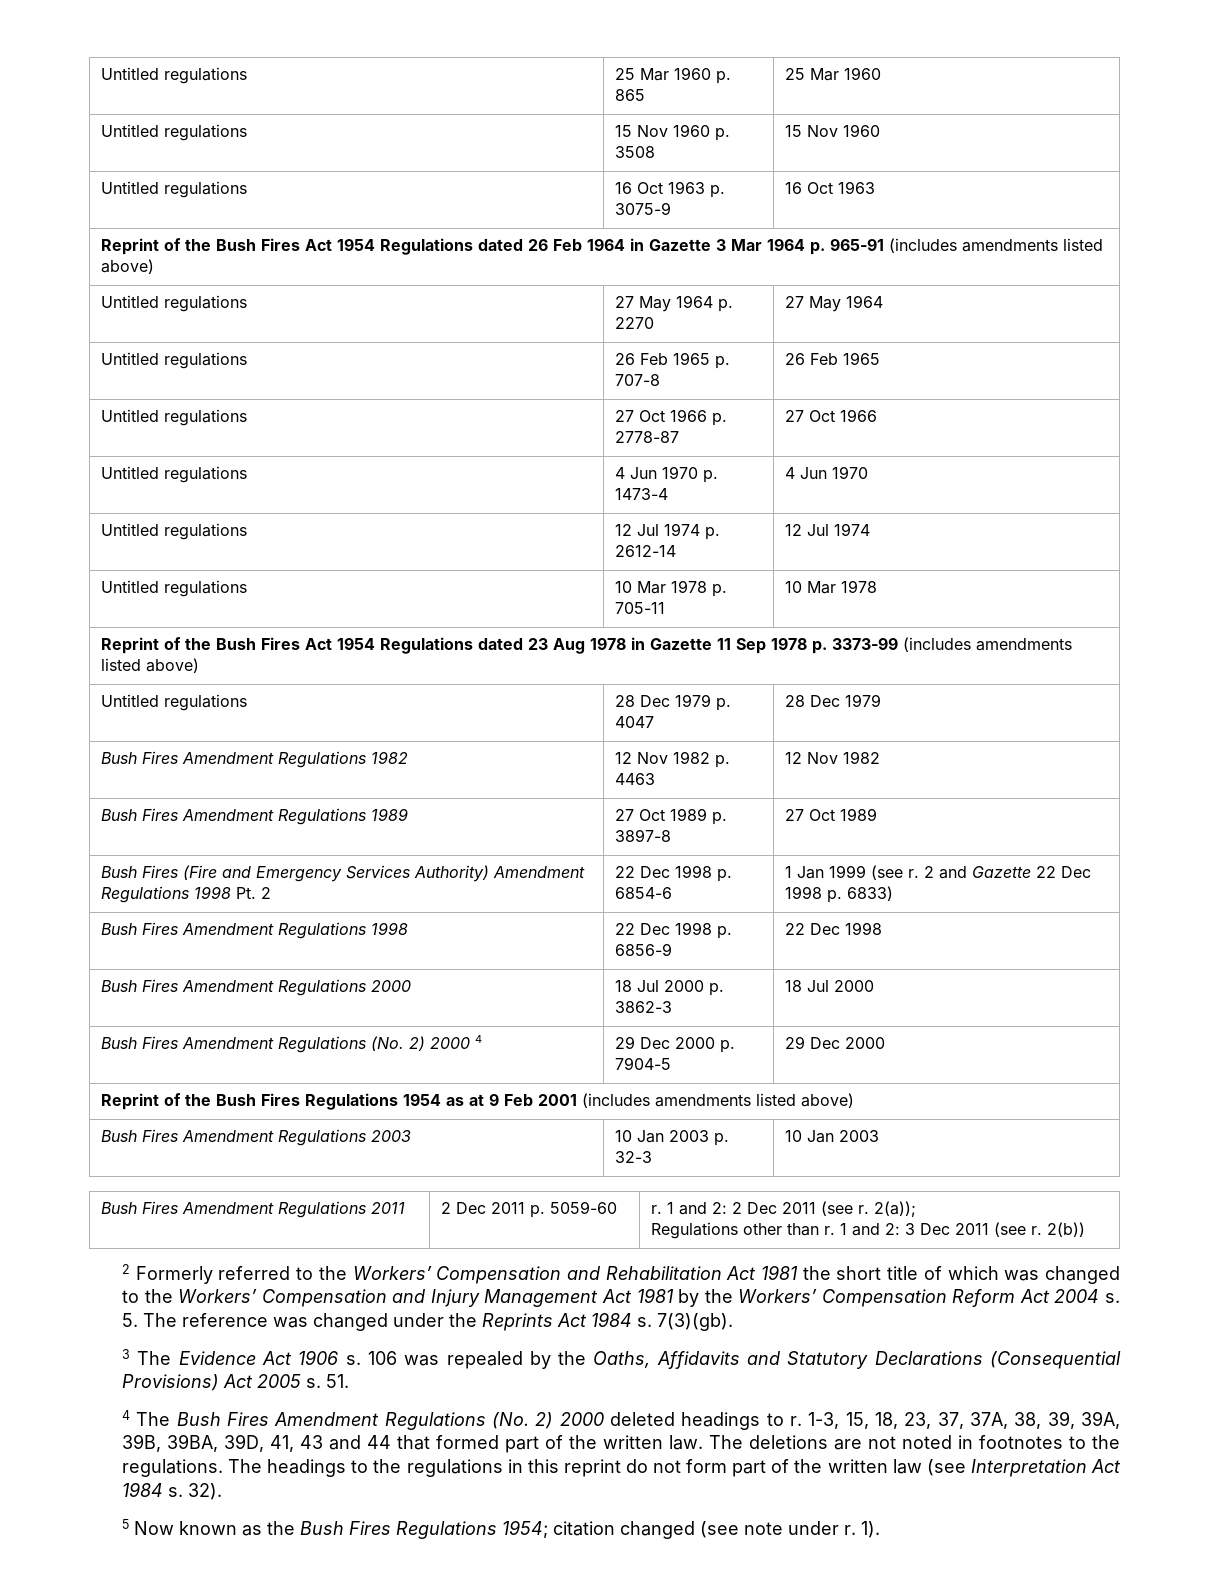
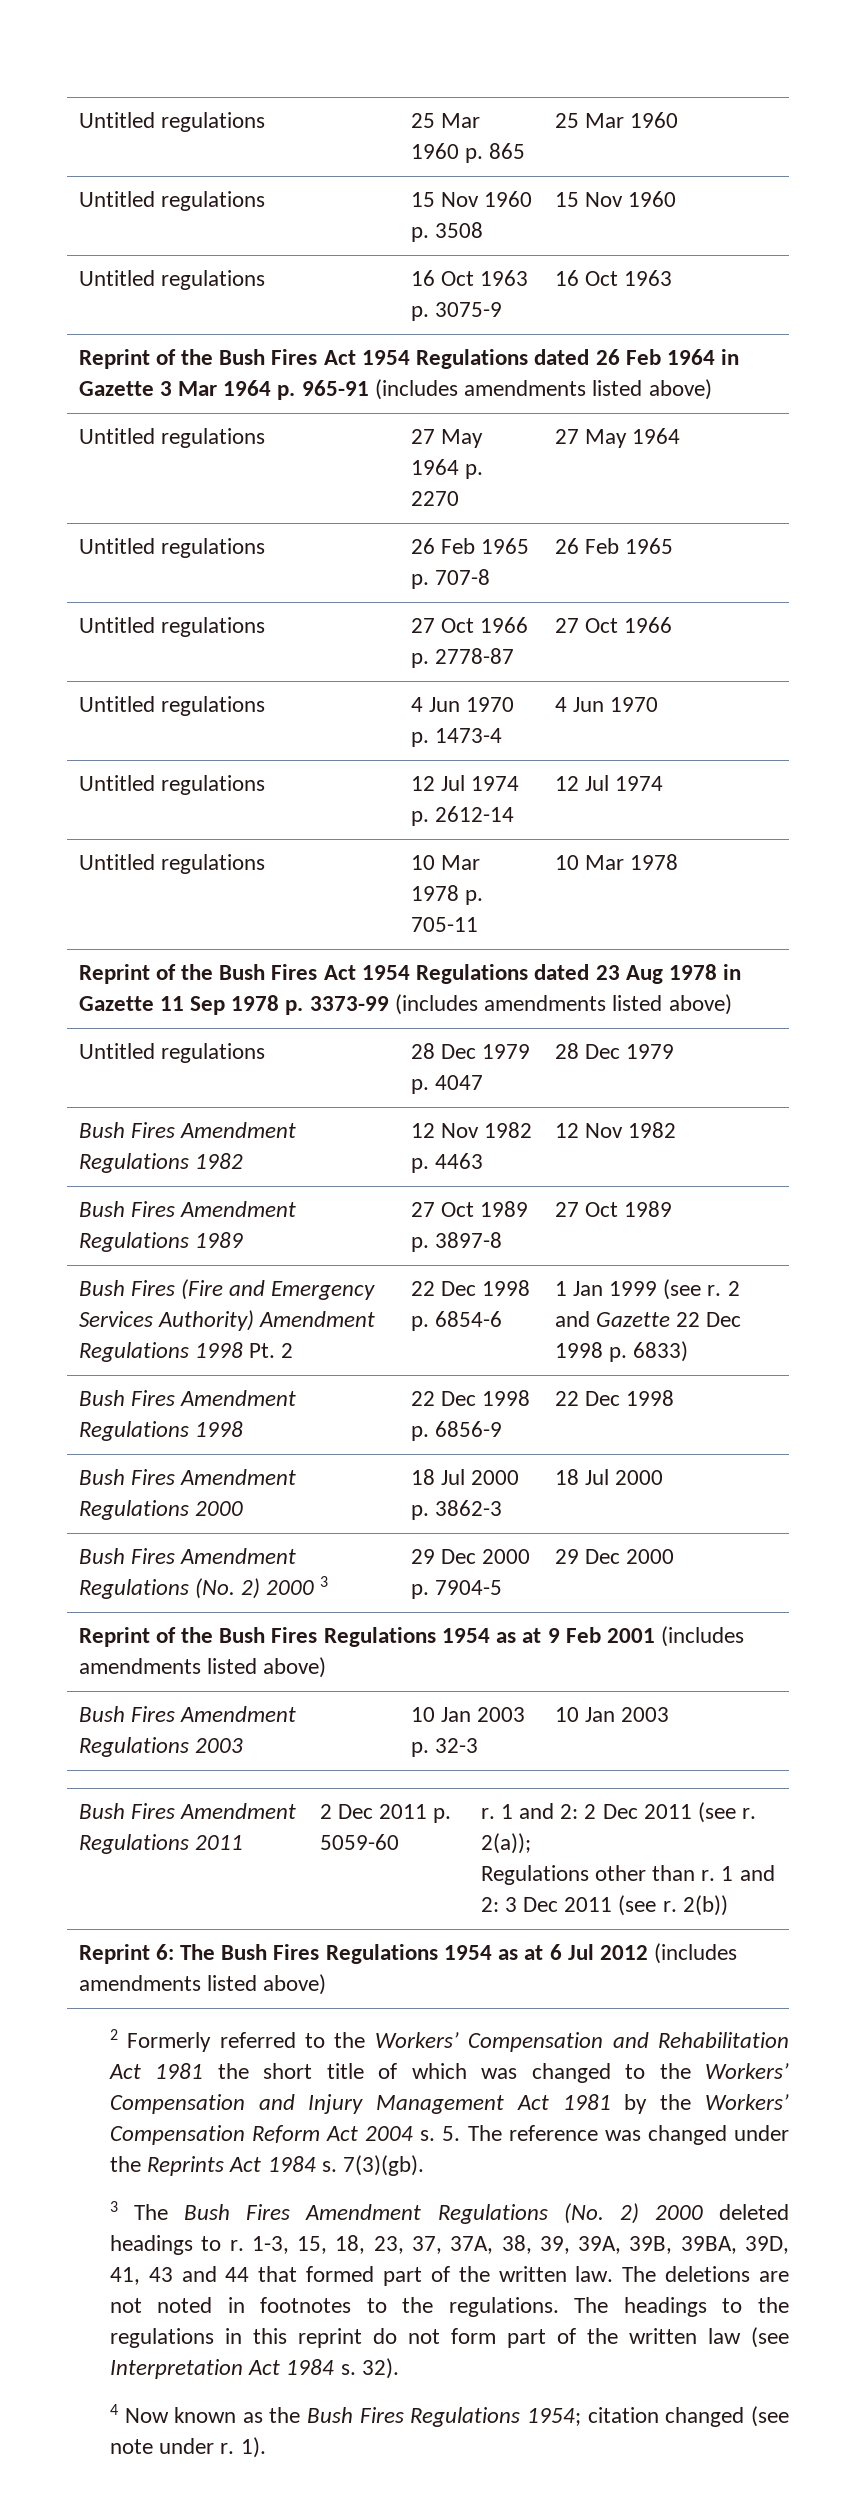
- Bush Fires Amendment Regulations (No. 2) 2000 4 | 29 Dec 2000 p. 7904-5 | 29 Dec 2000
+ Bush Fires Amendment Regulations (No. 2) 2000 3 | 29 Dec 2000 p. 7904-5 | 29 Dec 2000
+ Reprint 6: The Bush Fires Regulations 1954 as at 6 Jul 2012 (includes amendments listed above)
- 3 The Evidence Act 1906 s. 106 was repealed by the Oaths, Affidavits and Statutory Declarations (Consequential Provisions) Act 2005 s. 51.
- 4 The Bush Fires Amendment Regulations (No. 2) 2000 deleted headings to r.
+ 3 The Bush Fires Amendment Regulations (No. 2) 2000 deleted headings to r.
- 5 Now known as the Bush Fires Regulations 1954; citation changed (see note under r.
+ 4 Now known as the Bush Fires Regulations 1954; citation changed (see note under r.

